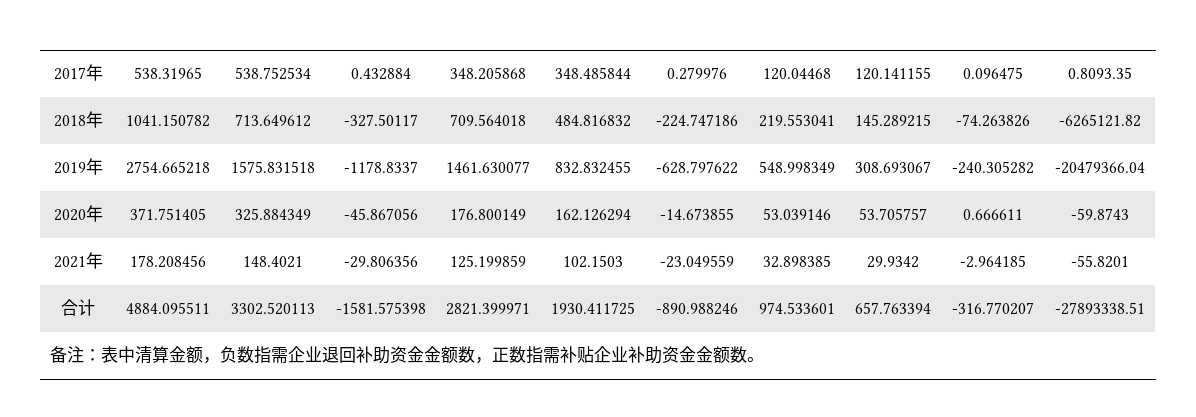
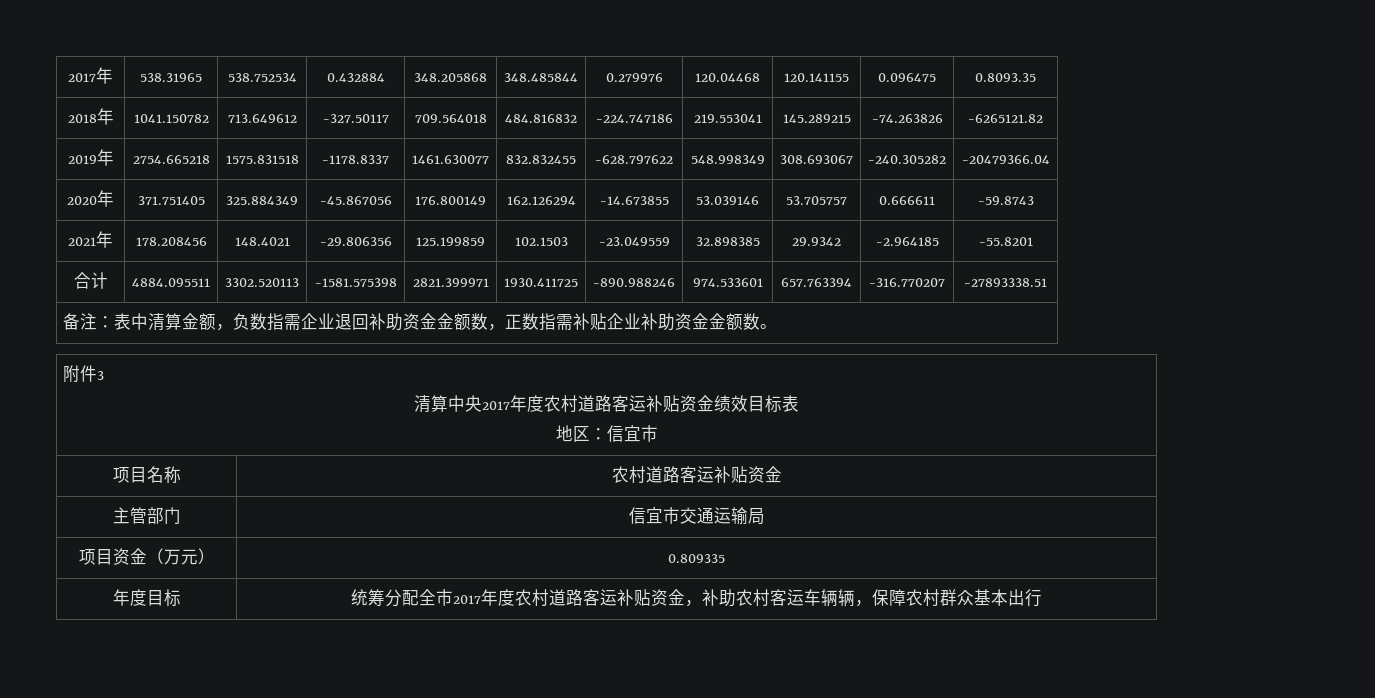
+ 附件3
+ 清算中央2017年度农村道路客运补贴资金绩效目标表
+ 地区：信宜市
+ 项目名称 | 农村道路客运补贴资金
+ 主管部门 | 信宜市交通运输局
+ 项目资金（万元） | 0.809335
+ 年度目标 | 统筹分配全市2017年度农村道路客运补贴资金，补助农村客运车辆辆，保障农村群众基本出行

